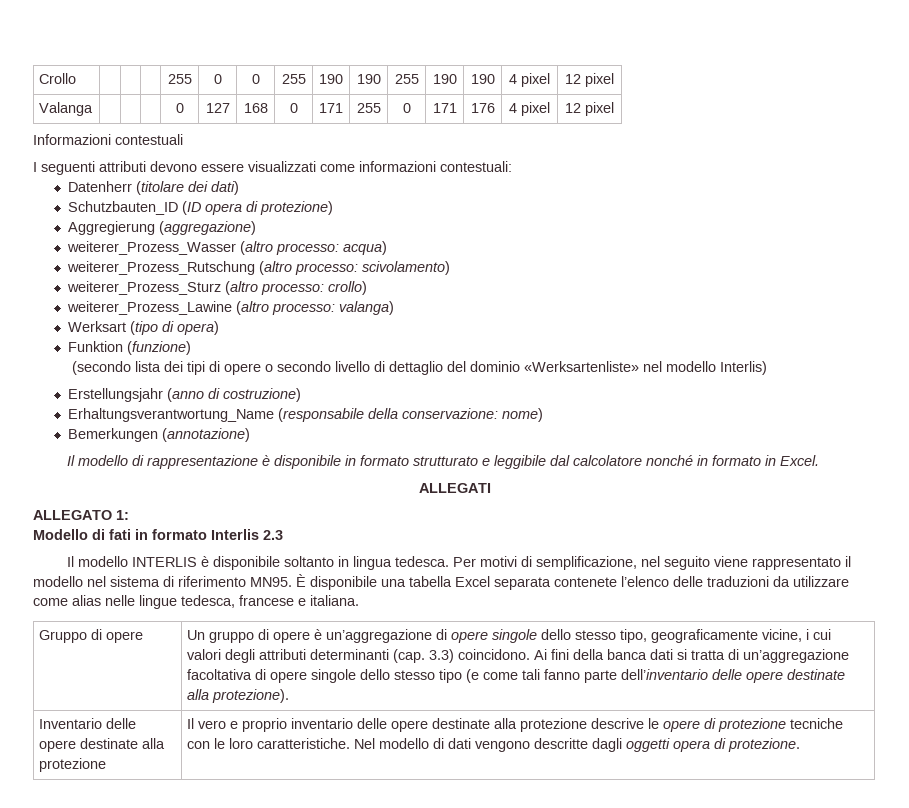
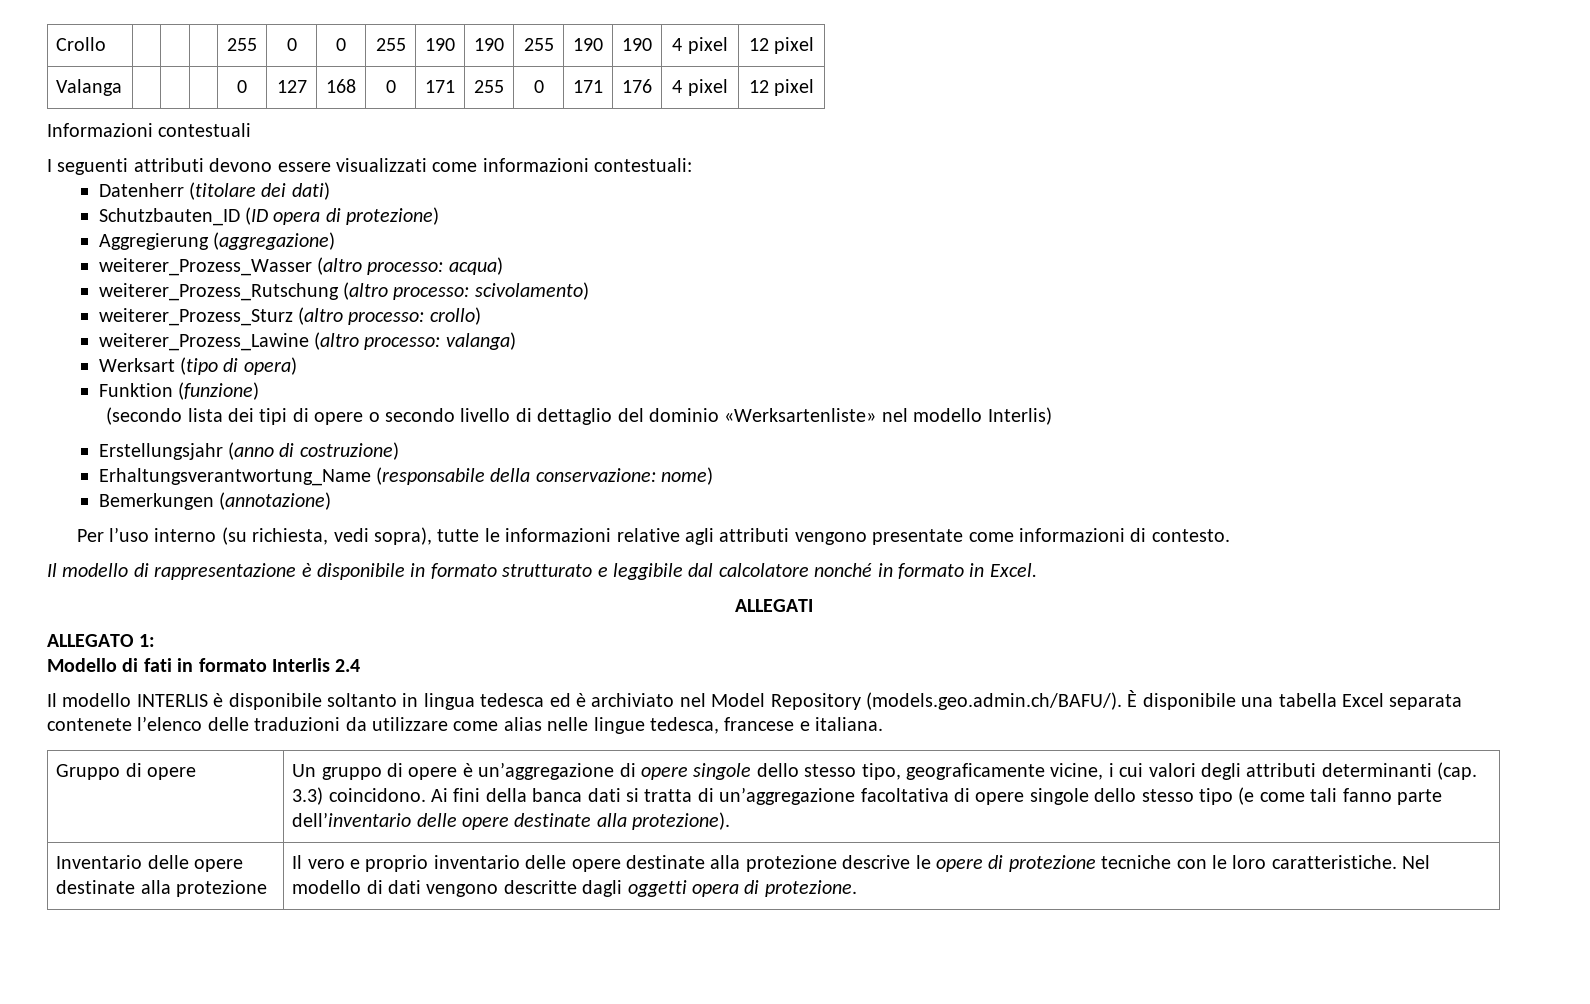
+ Per l’uso interno (su richiesta, vedi sopra), tutte le informazioni relative agli attributi vengono presentate come informazioni di contesto.
- Modello di fati in formato Interlis 2.3
+ Modello di fati in formato Interlis 2.4
- Il modello INTERLIS è disponibile soltanto in lingua tedesca. Per motivi di semplificazione, nel seguito viene rappresentato il modello nel sistema di riferimento MN95. È disponibile una tabella Excel separata contenete l’elenco delle traduzioni da utilizzare come alias nelle lingue tedesca, francese e italiana.
+ Il modello INTERLIS è disponibile soltanto in lingua tedesca ed è archiviato nel Model Repository (models.geo.admin.ch/BAFU/). È disponibile una tabella Excel separata contenete l’elenco delle traduzioni da utilizzare come alias nelle lingue tedesca, francese e italiana.

